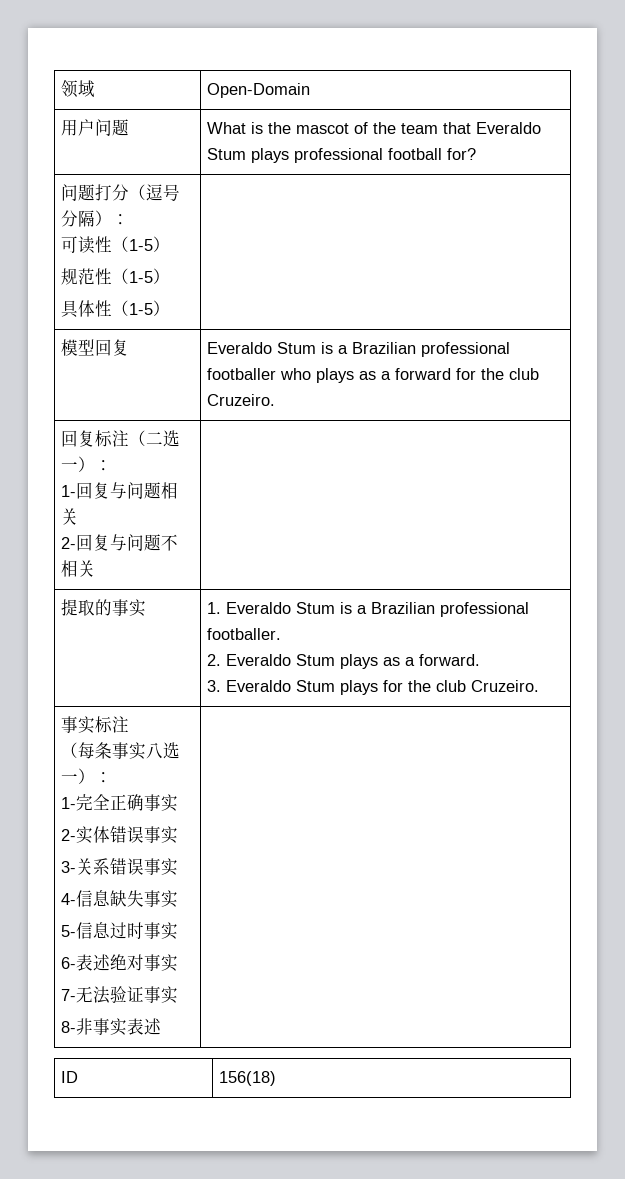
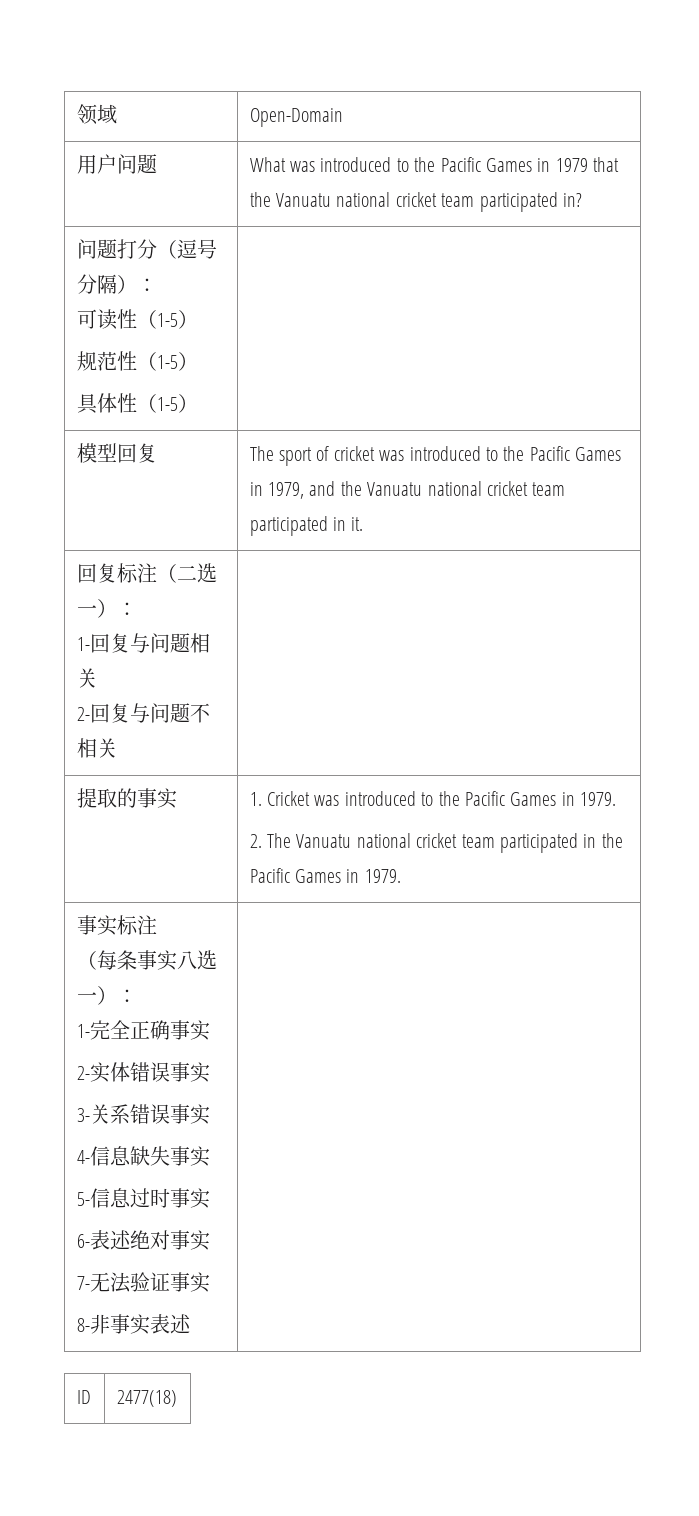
- 用户问题 | What is the mascot of the team that Everaldo Stum plays professional football for?
+ 用户问题 | What was introduced to the Pacific Games in 1979 that the Vanuatu national cricket team participated in?
- 模型回复 | Everaldo Stum is a Brazilian professional footballer who plays as a forward for the club Cruzeiro.
+ 模型回复 | The sport of cricket was introduced to the Pacific Games in 1979, and the Vanuatu national cricket team participated in it.
- 提取的事实 | 1. Everaldo Stum is a Brazilian professional footballer.
- 2. Everaldo Stum plays as a forward.
- 3. Everaldo Stum plays for the club Cruzeiro.
+ 提取的事实 | 1. Cricket was introduced to the Pacific Games in 1979.
+ 2. The Vanuatu national cricket team participated in the Pacific Games in 1979.
- ID | 156(18)
+ ID | 2477(18)

